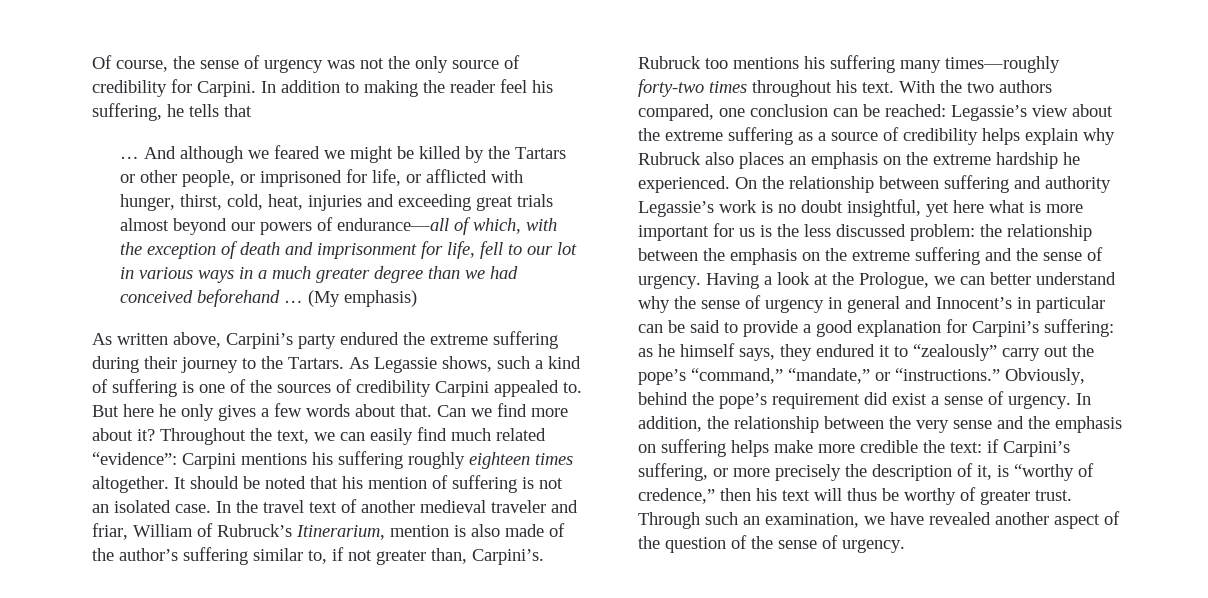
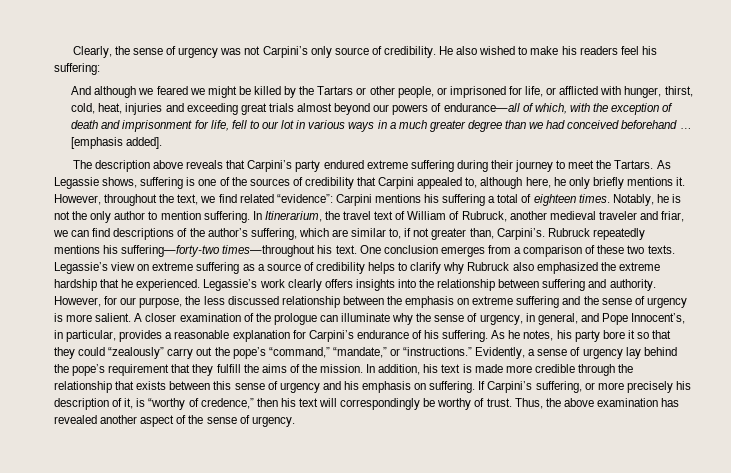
- Of course, the sense of urgency was not the only source of credibility for Carpini. In addition to making the reader feel his suffering, he tells that
- … And although we feared we might be killed by the Tartars or other people, or imprisoned for life, or afflicted with hunger, thirst, cold, heat, injuries and exceeding great trials almost beyond our powers of endurance—all of which, with the exception of death and imprisonment for life, fell to our lot in various ways in a much greater degree than we had conceived beforehand …
+ Clearly, the sense of urgency was not Carpini’s only source of credibility. He also wished to make his readers feel his suffering:
+ And although we feared we might be killed by the Tartars or other people, or imprisoned for life, or afflicted with hunger, thirst, cold, heat, injuries and exceeding great trials almost beyond our powers of endurance—all of which, with the exception of death and imprisonment for life, fell to our lot in various ways in a much greater degree than we had conceived beforehand …
- (My emphasis)
- As written above, Carpini’s party endured the extreme suffering during their journey to the Tartars.
+ [emphasis added].
+ The description above reveals that Carpini’s party endured extreme suffering during their journey to meet the Tartars.
- As Legassie shows, such a kind of suffering is one of the sources of credibility Carpini appealed to. But here he only gives a few words about that. Can we find more about it? Throughout the text, we can easily find much related “evidence”: Carpini mentions his suffering roughly eighteen times altogether. It should be noted that his mention of suffering is not an isolated case. In the travel text of another medieval traveler and friar, William of Rubruck’s Itinerarium, mention is also made of the author’s suffering similar to, if not greater than, Carpini’s.
+ As Legassie shows, suffering is one of the sources of credibility that Carpini appealed to, although here, he only briefly mentions it. However, throughout the text, we find related “evidence”: Carpini mentions his suffering a total of eighteen times. Notably, he is not the only author to mention suffering. In Itinerarium, the travel text of William of Rubruck, another medieval traveler and friar, we can find descriptions of the author’s suffering, which are similar to, if not greater than, Carpini’s.
- Rubruck too mentions his suffering many times—roughly forty-two times throughout his text. With the two authors compared, one conclusion can be reached: Legassie’s view about the extreme suffering as a source of credibility helps explain why Rubruck also places an emphasis on the extreme hardship he experienced.
+ Rubruck repeatedly mentions his suffering—forty-two times—throughout his text. One conclusion emerges from a comparison of these two texts. Legassie’s view on extreme suffering as a source of credibility helps to clarify why Rubruck also emphasized the extreme hardship that he experienced.
- On the relationship between suffering and authority Legassie’s work is no doubt insightful, yet here what is more important for us is the less discussed problem: the relationship between the emphasis on the extreme suffering and the sense of urgency. Having a look at the Prologue, we can better understand why the sense of urgency in general and Innocent’s in particular can be said to provide a good explanation for Carpini’s suffering: as he himself says, they endured it to “zealously” carry out the pope’s “command,” “mandate,” or “instructions.”
+ Legassie’s work clearly offers insights into the relationship between suffering and authority. However, for our purpose, the less discussed relationship between the emphasis on extreme suffering and the sense of urgency is more salient. A closer examination of the prologue can illuminate why the sense of urgency, in general, and Pope Innocent’s, in particular, provides a reasonable explanation for Carpini’s endurance of his suffering. As he notes, his party bore it so that they could “zealously” carry out the pope’s “command,” “mandate,” or “instructions.”
- Obviously, behind the pope’s requirement did exist a sense of urgency. In addition, the relationship between the very sense and the emphasis on suffering helps make more credible the text: if Carpini’s suffering, or more precisely the description of it, is “worthy of credence,” then his text will thus be worthy of greater trust. Through such an examination, we have revealed another aspect of the question of the sense of urgency.
+ Evidently, a sense of urgency lay behind the pope’s requirement that they fulfill the aims of the mission. In addition, his text is made more credible through the relationship that exists between this sense of urgency and his emphasis on suffering. If Carpini’s suffering, or more precisely his description of it, is “worthy of credence,” then his text will correspondingly be worthy of trust. Thus, the above examination has revealed another aspect of the sense of urgency.

